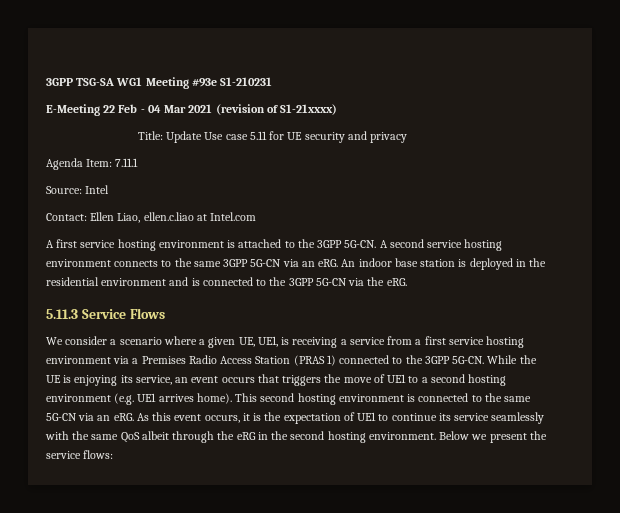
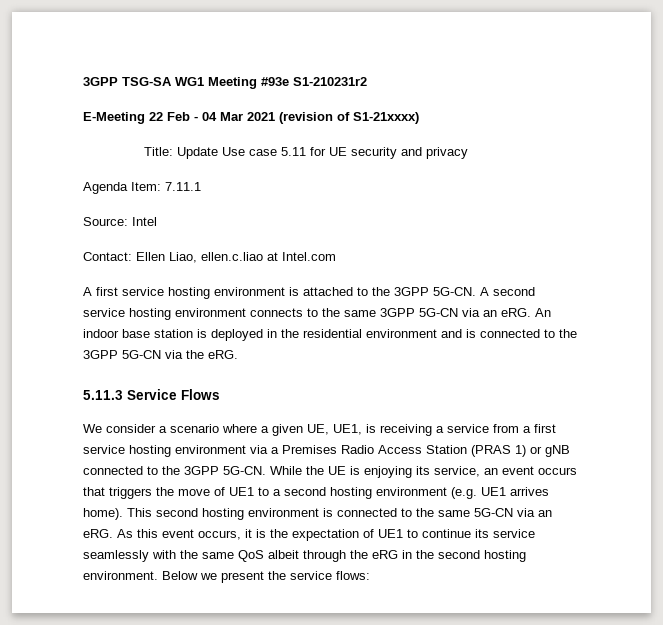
- 3GPP TSG-SA WG1 Meeting #93e S1-210231
+ 3GPP TSG-SA WG1 Meeting #93e S1-210231r2
- We consider a scenario where a given UE, UE1, is receiving a service from a first service hosting environment via a Premises Radio Access Station (PRAS 1) connected to the 3GPP 5G-CN.
+ We consider a scenario where a given UE, UE1, is receiving a service from a first service hosting environment via a Premises Radio Access Station (PRAS 1) or gNB connected to the 3GPP 5G-CN.

